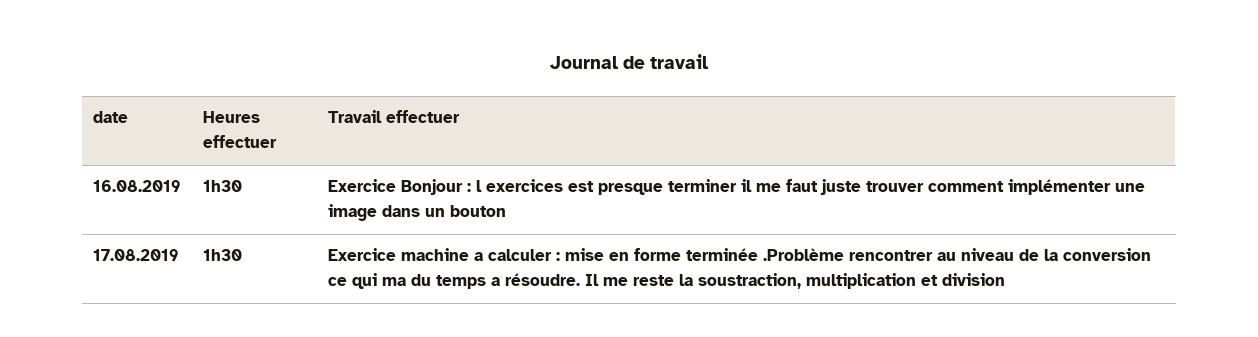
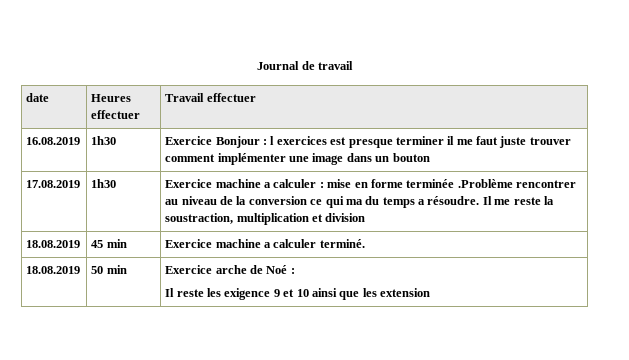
+ 18.08.2019 | 45 min | Exercice machine a calculer terminé.
+ 18.08.2019 | 50 min | Exercice arche de Noé :
+ Il reste les exigence 9 et 10 ainsi que les extension

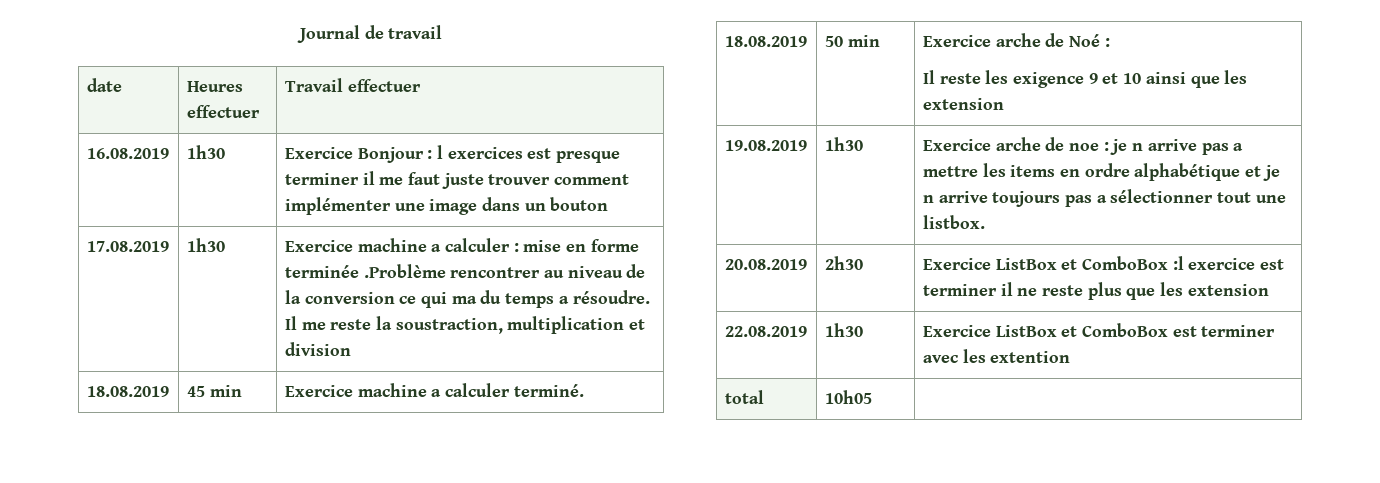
+ 19.08.2019 | 1h30 | Exercice arche de noe : je n arrive pas a mettre les items en ordre alphabétique et je n arrive toujours pas a sélectionner tout une listbox.
+ 20.08.2019 | 2h30 | Exercice ListBox et ComboBox :l exercice est terminer il ne reste plus que les extension
+ 22.08.2019 | 1h30 | Exercice ListBox et ComboBox est terminer avec les extention
+ total | 10h05 |

